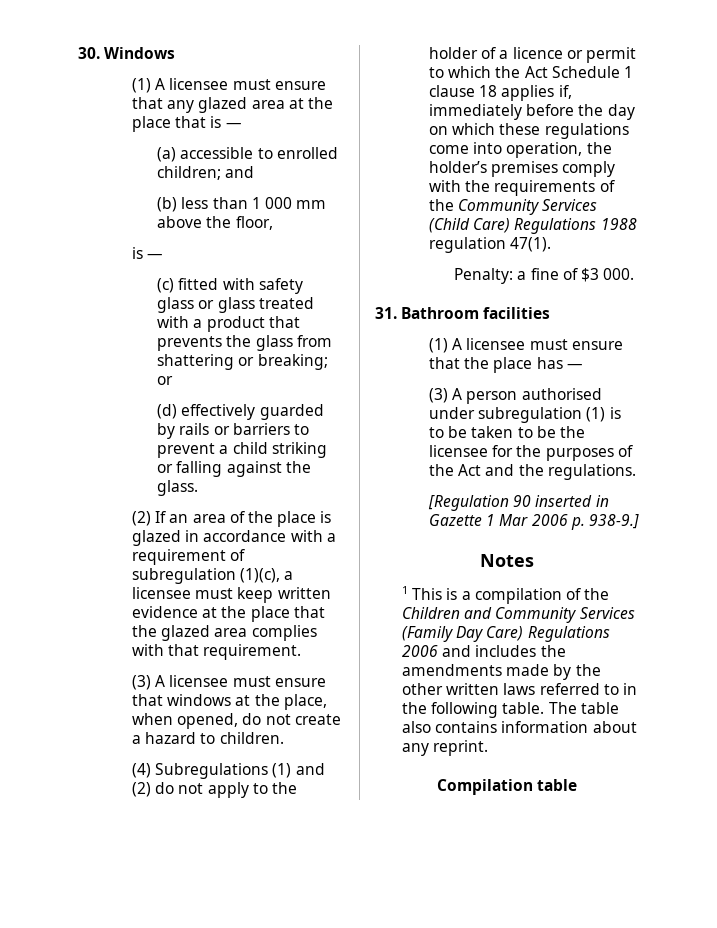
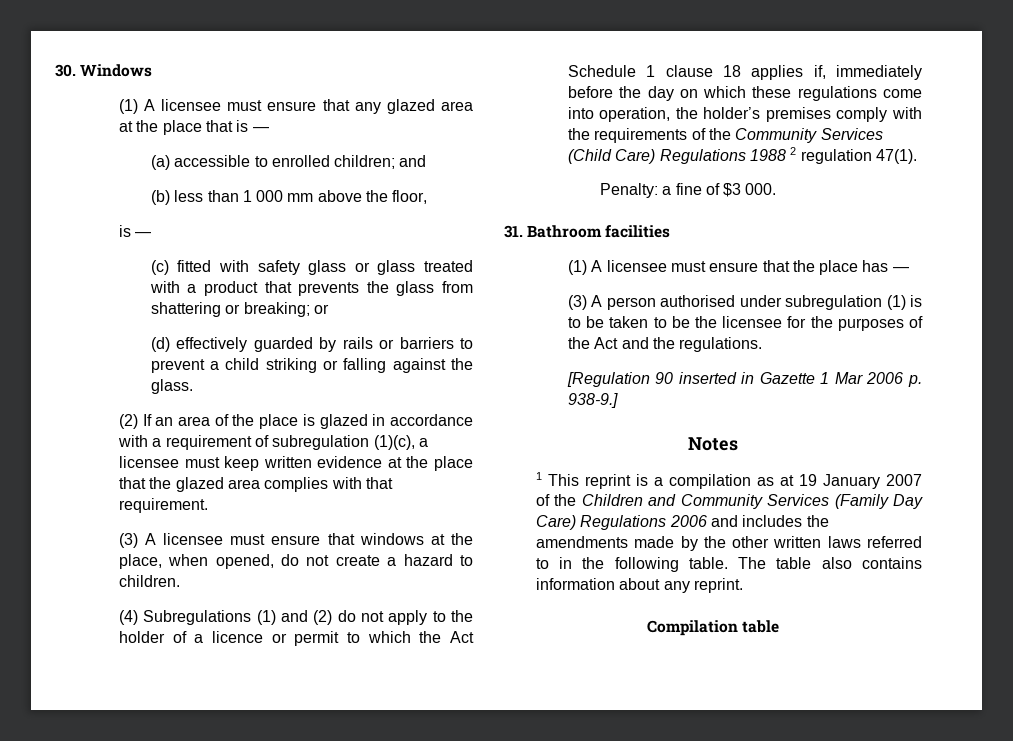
- (4) Subregulations (1) and (2) do not apply to the holder of a licence or permit to which the Act Schedule 1 clause 18 applies if, immediately before the day on which these regulations come into operation, the holder’s premises comply with the requirements of the Community Services (Child Care) Regulations 1988 regulation 47(1).
+ (4) Subregulations (1) and (2) do not apply to the holder of a licence or permit to which the Act Schedule 1 clause 18 applies if, immediately before the day on which these regulations come into operation, the holder’s premises comply with the requirements of the Community Services (Child Care) Regulations 1988 2 regulation 47(1).
- 1 This is a compilation of the Children and Community Services (Family Day Care) Regulations 2006 and includes the amendments made by the other written laws referred to in the following table.
+ 1 This reprint is a compilation as at 19 January 2007 of the Children and Community Services (Family Day Care) Regulations 2006 and includes the amendments made by the other written laws referred to in the following table.

